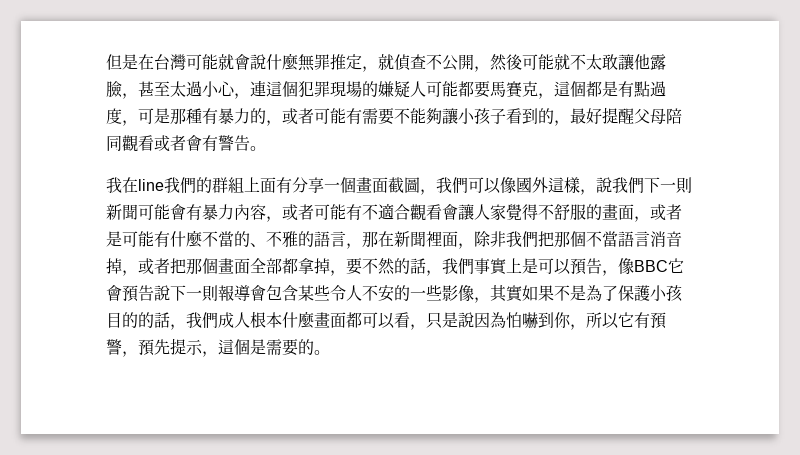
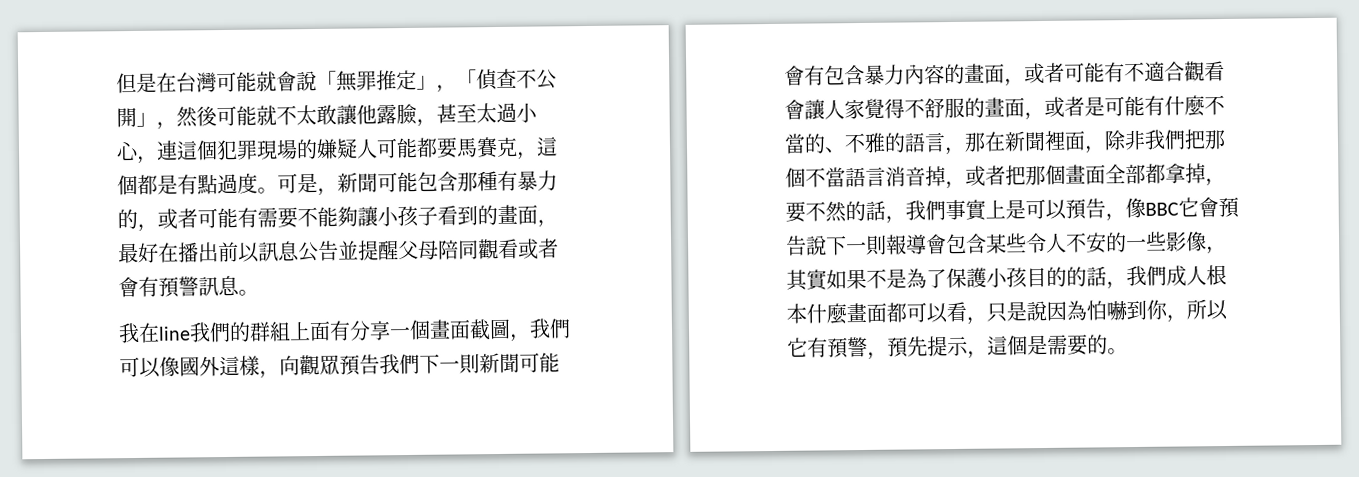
- 但是在台灣可能就會說什麼無罪推定，就偵查不公開，然後可能就不太敢讓他露臉，甚至太過小心，連這個犯罪現場的嫌疑人可能都要馬賽克，這個都是有點過度，可是那種有暴力的，或者可能有需要不能夠讓小孩子看到的，最好提醒父母陪同觀看或者會有警告。
+ 但是在台灣可能就會說「無罪推定」，「偵查不公開」，然後可能就不太敢讓他露臉，甚至太過小心，連這個犯罪現場的嫌疑人可能都要馬賽克，這個都是有點過度。可是，新聞可能包含那種有暴力的，或者可能有需要不能夠讓小孩子看到的畫面，最好在播出前以訊息公告並提醒父母陪同觀看或者會有預警訊息。
- 我在line我們的群組上面有分享一個畫面截圖，我們可以像國外這樣，說我們下一則新聞可能會有暴力內容，或者可能有不適合觀看會讓人家覺得不舒服的畫面，或者是可能有什麼不當的、不雅的語言，那在新聞裡面，除非我們把那個不當語言消音掉，或者把那個畫面全部都拿掉，要不然的話，我們事實上是可以預告，像BBC它會預告說下一則報導會包含某些令人不安的一些影像，其實如果不是為了保護小孩目的的話，我們成人根本什麼畫面都可以看，只是說因為怕嚇到你，所以它有預警，預先提示，這個是需要的。
+ 我在line我們的群組上面有分享一個畫面截圖，我們可以像國外這樣，向觀眾預告我們下一則新聞可能會有包含暴力內容的畫面，或者可能有不適合觀看會讓人家覺得不舒服的畫面，或者是可能有什麼不當的、不雅的語言，那在新聞裡面，除非我們把那個不當語言消音掉，或者把那個畫面全部都拿掉，要不然的話，我們事實上是可以預告，像BBC它會預告說下一則報導會包含某些令人不安的一些影像，其實如果不是為了保護小孩目的的話，我們成人根本什麼畫面都可以看，只是說因為怕嚇到你，所以它有預警，預先提示，這個是需要的。

